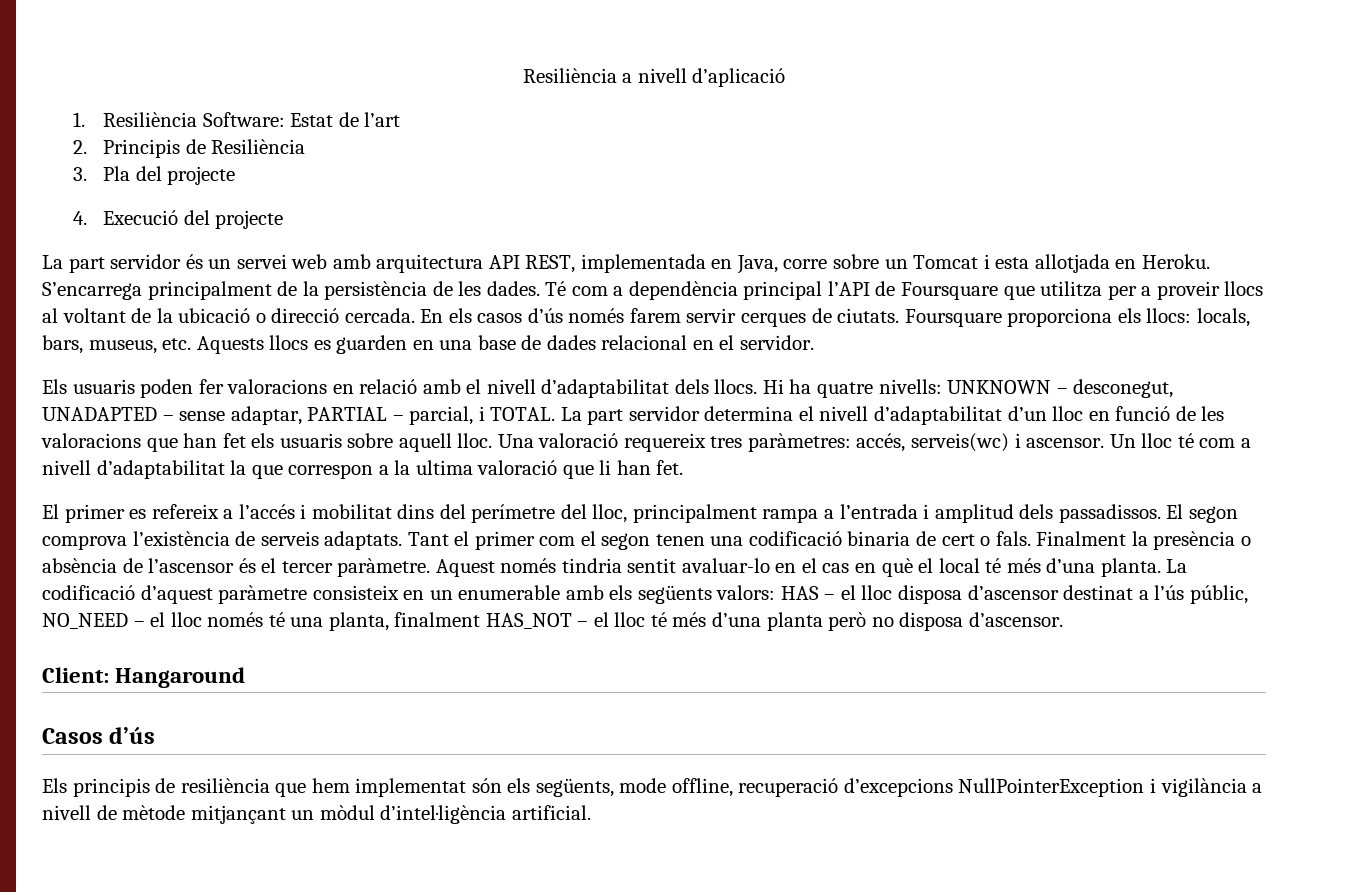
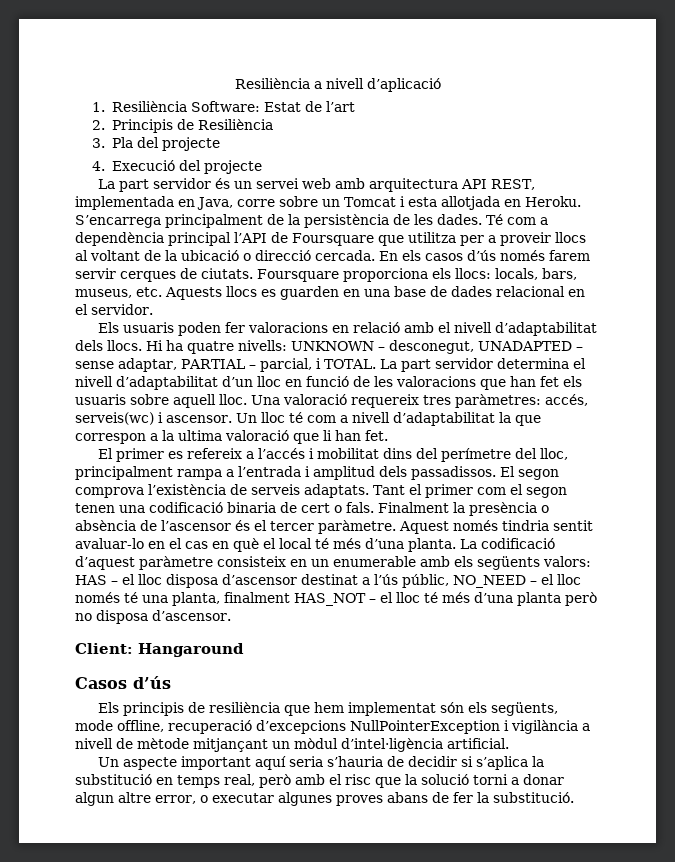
+ Un aspecte important aquí seria s’hauria de decidir si s’aplica la substitució en temps real, però amb el risc que la solució torni a donar algun altre error, o executar algunes proves abans de fer la substitució.

